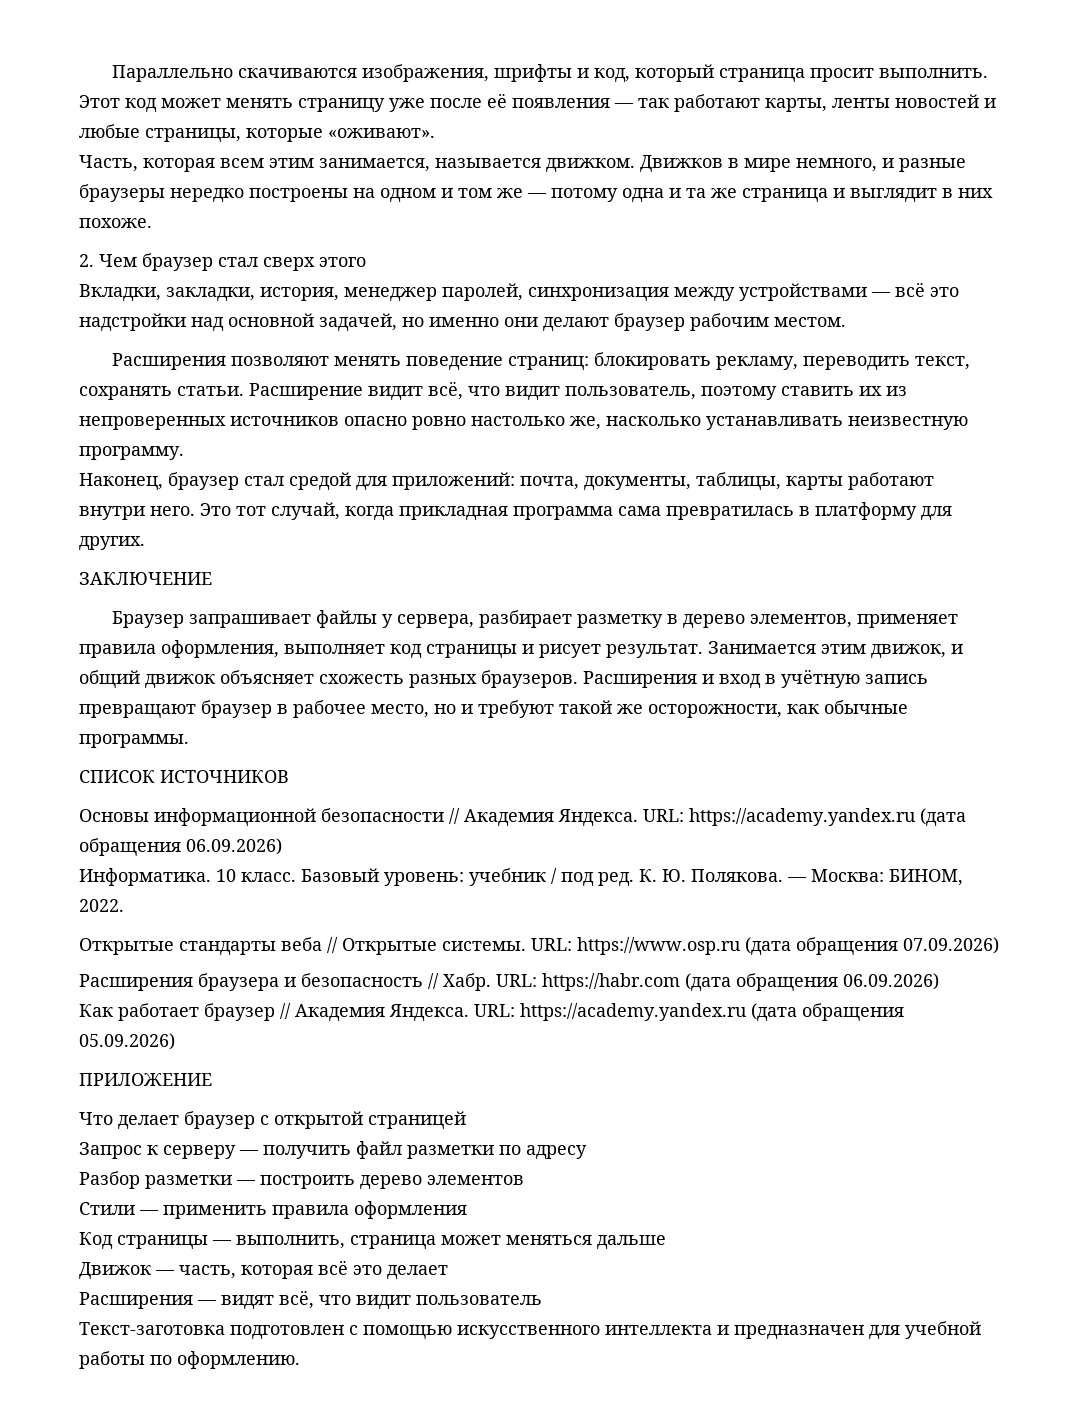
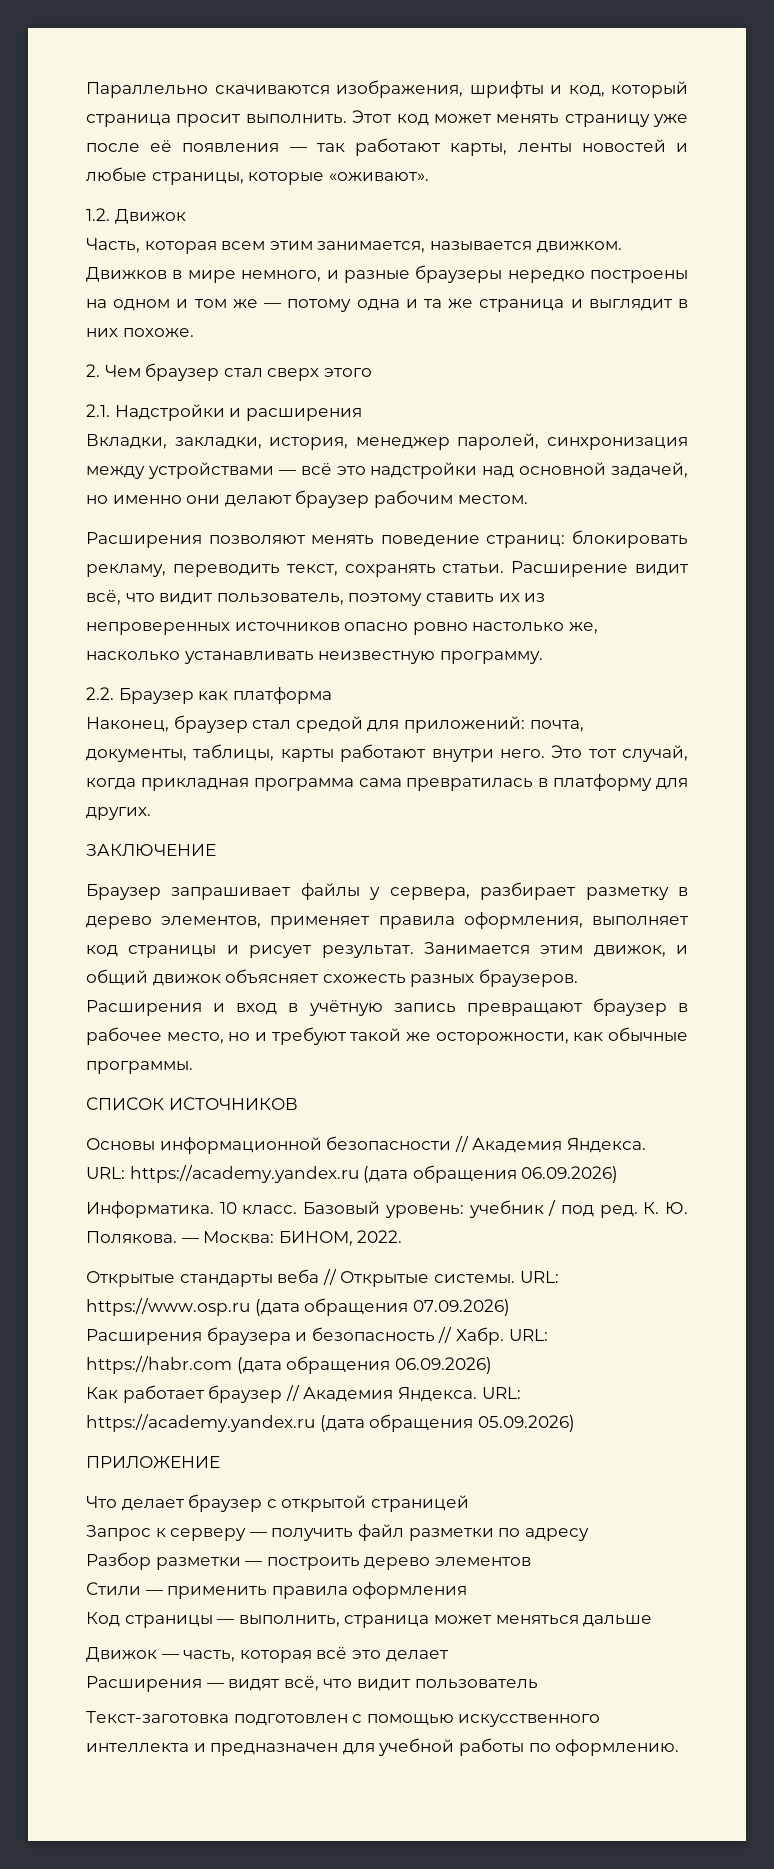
+ 1.2. Движок
+ 2.1. Надстройки и расширения
+ 2.2. Браузер как платформа

